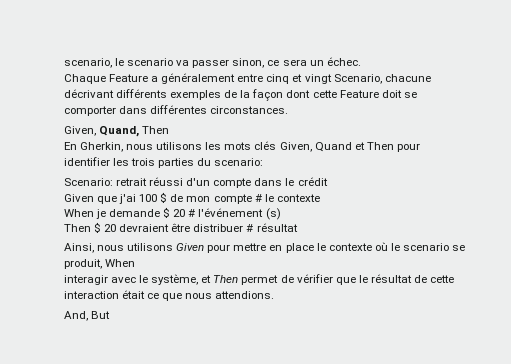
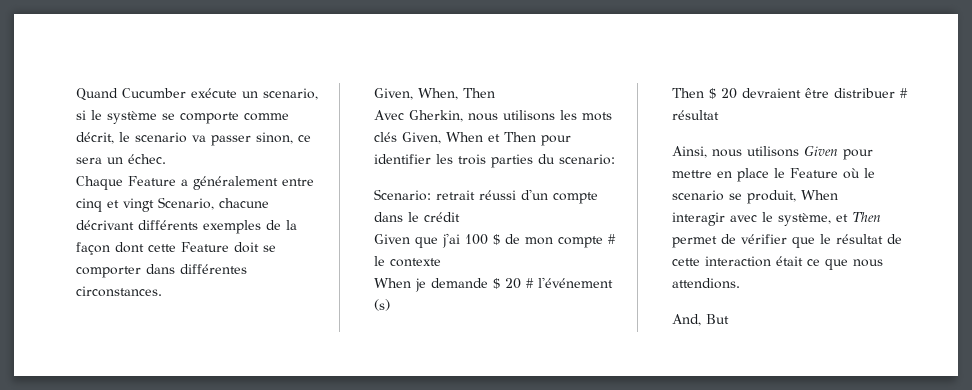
- scenario, le scenario va passer sinon, ce sera un échec.
+ Quand Cucumber exécute un scenario, si le système se comporte comme décrit, le scenario va passer sinon, ce sera un échec.
- Given, Quand, Then
+ Given, When, Then
- En Gherkin, nous utilisons les mots clés Given, Quand et Then pour identifier les trois parties du scenario:
+ Avec Gherkin, nous utilisons les mots clés Given, When et Then pour identifier les trois parties du scenario:
- Ainsi, nous utilisons Given pour mettre en place le contexte où le scenario se produit, When
+ Ainsi, nous utilisons Given pour mettre en place le Feature où le scenario se produit, When

